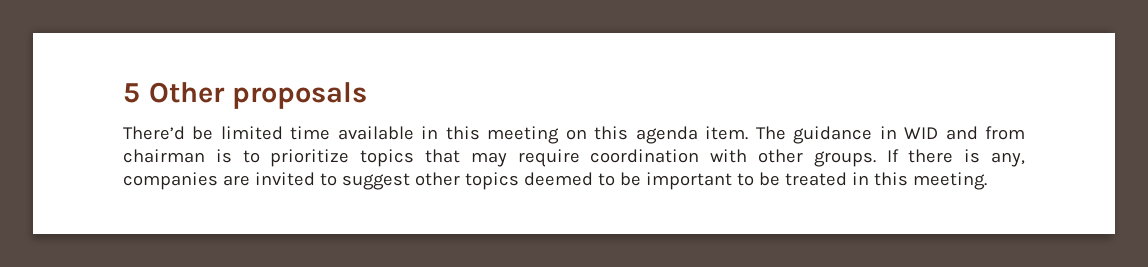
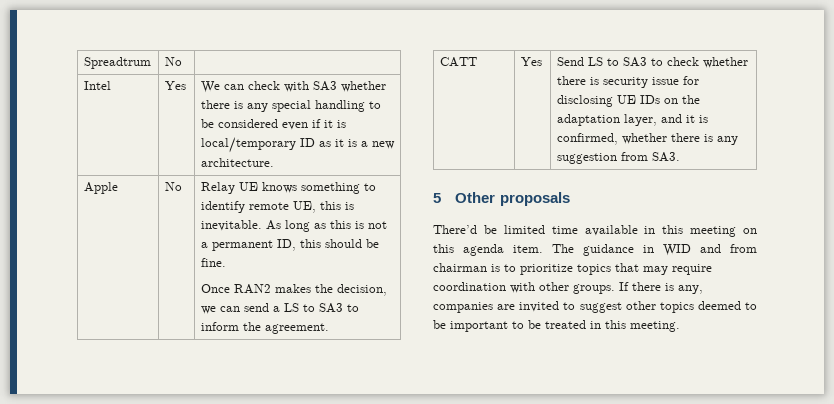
+ Spreadtrum | No |
+ Intel | Yes | We can check with SA3 whether there is any special handling to be considered even if it is local/temporary ID as it is a new architecture.
+ Apple | No | Relay UE knows something to identify remote UE, this is inevitable. As long as this is not a permanent ID, this should be fine.
+ Once RAN2 makes the decision, we can send a LS to SA3 to inform the agreement.
+ CATT | Yes | Send LS to SA3 to check whether there is security issue for disclosing UE IDs on the adaptation layer, and it is confirmed, whether there is any suggestion from SA3.

